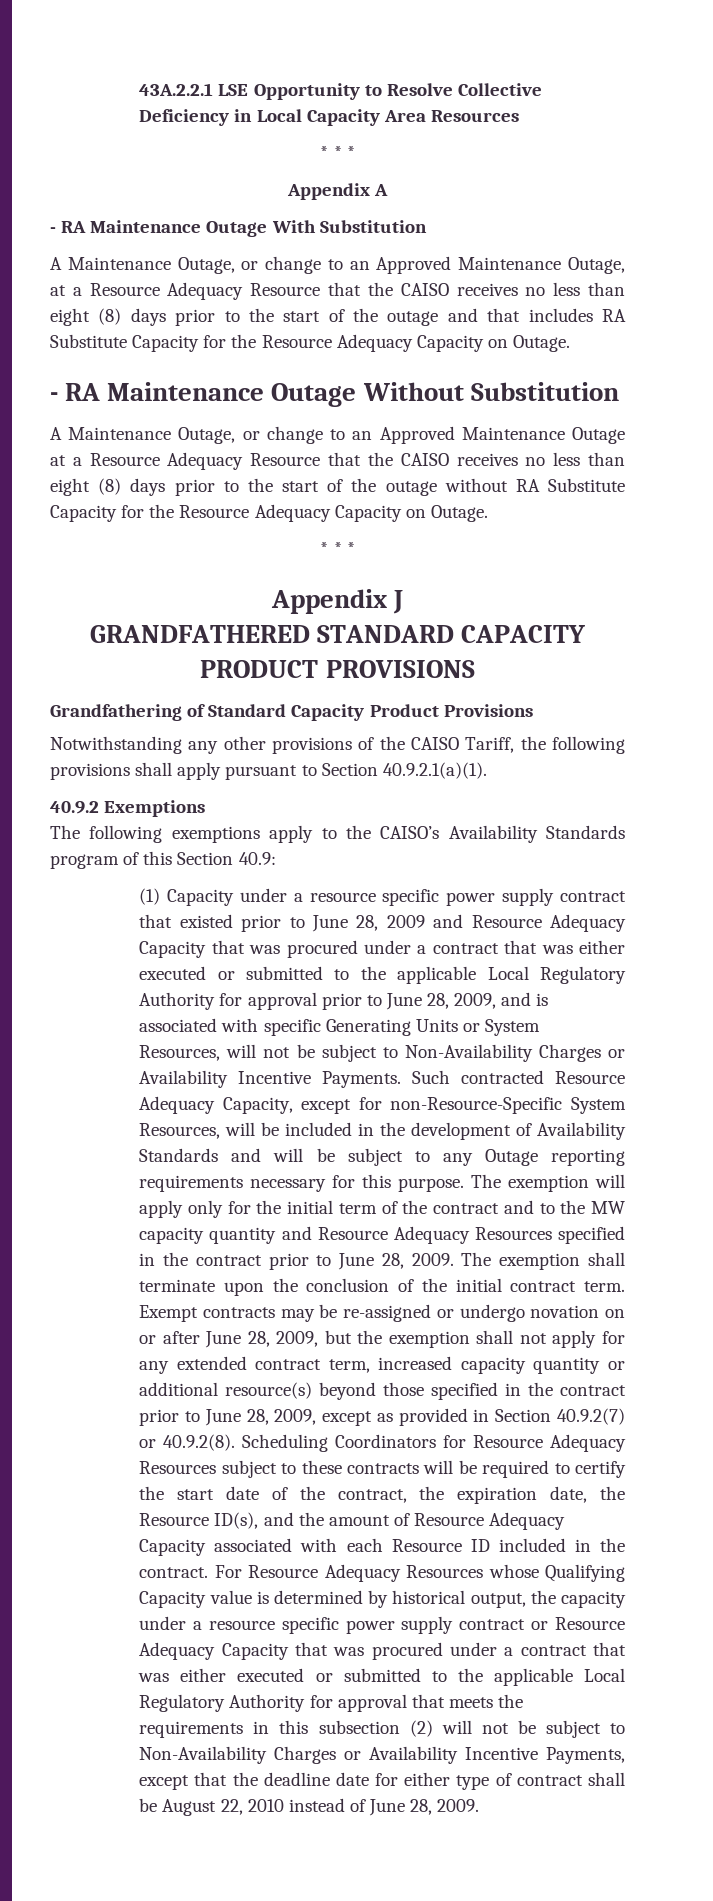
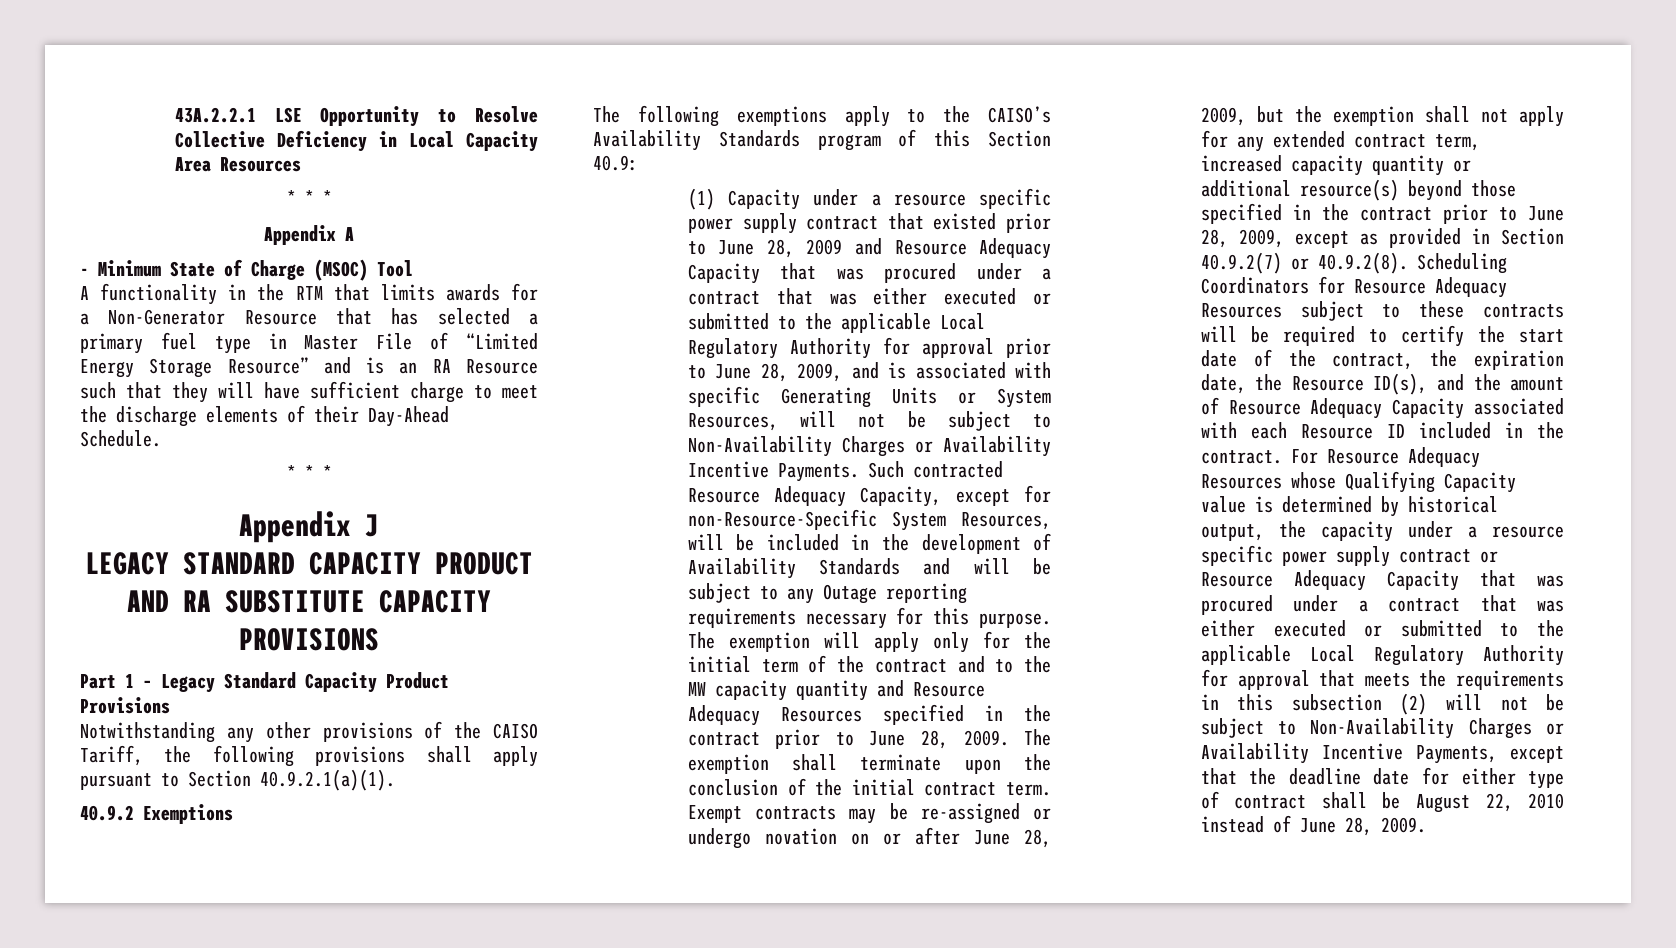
- - RA Maintenance Outage With Substitution
- A Maintenance Outage, or change to an Approved Maintenance Outage, at a Resource Adequacy Resource that the CAISO receives no less than eight (8) days prior to the start of the outage and that includes RA Substitute Capacity for the Resource Adequacy Capacity on Outage.
- - RA Maintenance Outage Without Substitution
- A Maintenance Outage, or change to an Approved Maintenance Outage at a Resource Adequacy Resource that the CAISO receives no less than eight (8) days prior to the start of the outage without RA Substitute Capacity for the Resource Adequacy Capacity on Outage.
+ - Minimum State of Charge (MSOC) Tool
+ A functionality in the RTM that limits awards for a Non-Generator Resource that has selected a primary fuel type in Master File of “Limited Energy Storage Resource” and is an RA Resource such that they will have sufficient charge to meet the discharge elements of their Day-Ahead Schedule.
- GRANDFATHERED STANDARD CAPACITY PRODUCT PROVISIONS
- Grandfathering of Standard Capacity Product Provisions
+ LEGACY STANDARD CAPACITY PRODUCT AND RA SUBSTITUTE CAPACITY PROVISIONS
+ Part 1 – Legacy Standard Capacity Product Provisions

